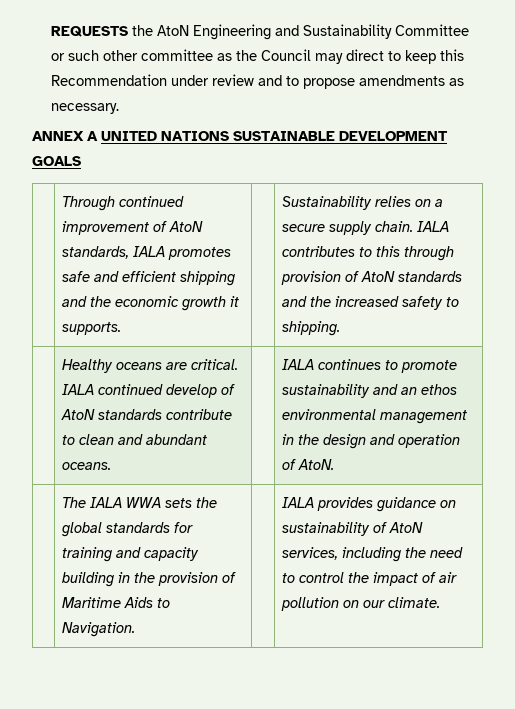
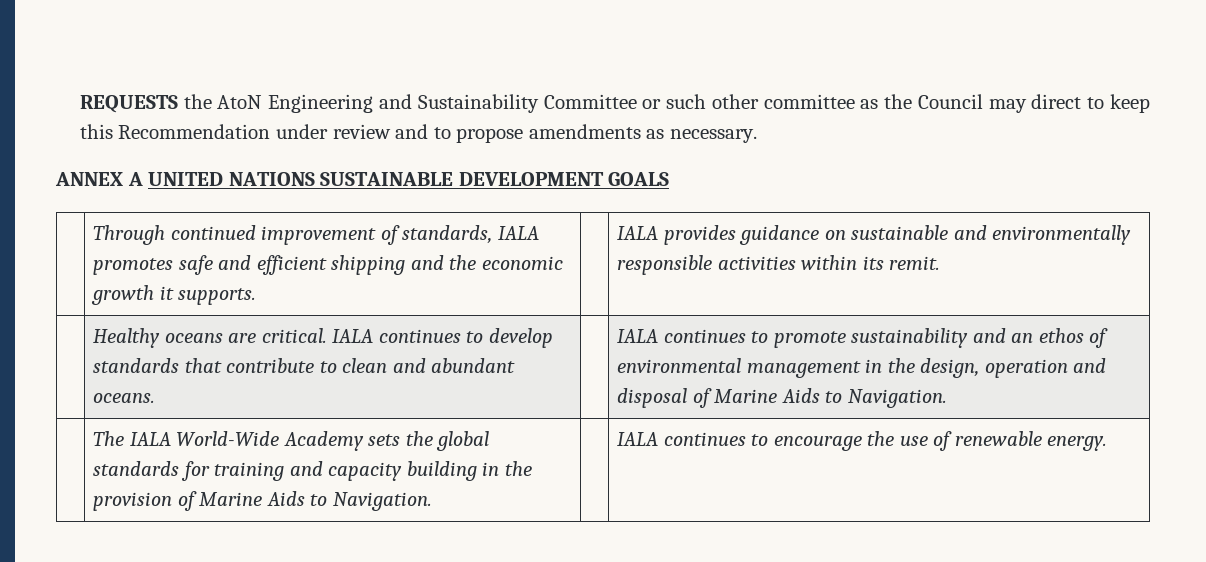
- | Through continued improvement of AtoN standards, IALA promotes safe and efficient shipping and the economic growth it supports. | | Sustainability relies on a secure supply chain. IALA contributes to this through provision of AtoN standards and the increased safety to shipping.
+ | Through continued improvement of standards, IALA promotes safe and efficient shipping and the economic growth it supports. | | IALA provides guidance on sustainable and environmentally responsible activities within its remit.
- | Healthy oceans are critical. IALA continued develop of AtoN standards contribute to clean and abundant oceans. | | IALA continues to promote sustainability and an ethos environmental management in the design and operation of AtoN.
+ | Healthy oceans are critical. IALA continues to develop standards that contribute to clean and abundant oceans. | | IALA continues to promote sustainability and an ethos of environmental management in the design, operation and disposal of Marine Aids to Navigation.
- The IALA WWA sets the global standards for training and capacity building in the provision of Maritime Aids to Navigation.
+ The IALA World-Wide Academy sets the global standards for training and capacity building in the provision of Marine Aids to Navigation.
- IALA provides guidance on sustainability of AtoN services, including the need to control the impact of air pollution on our climate.
+ IALA continues to encourage the use of renewable energy.

